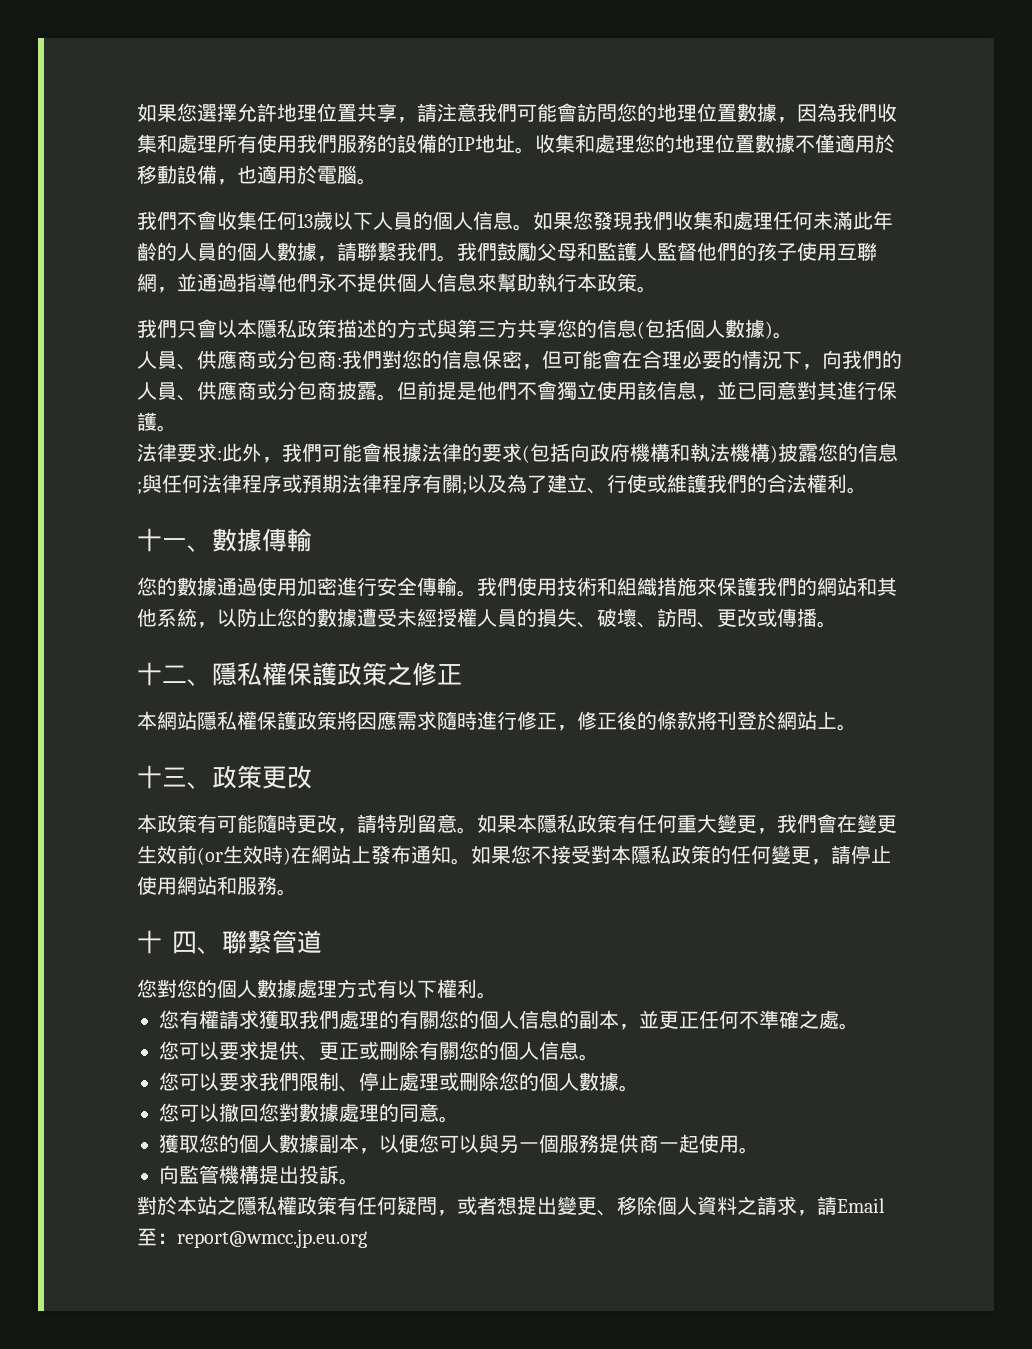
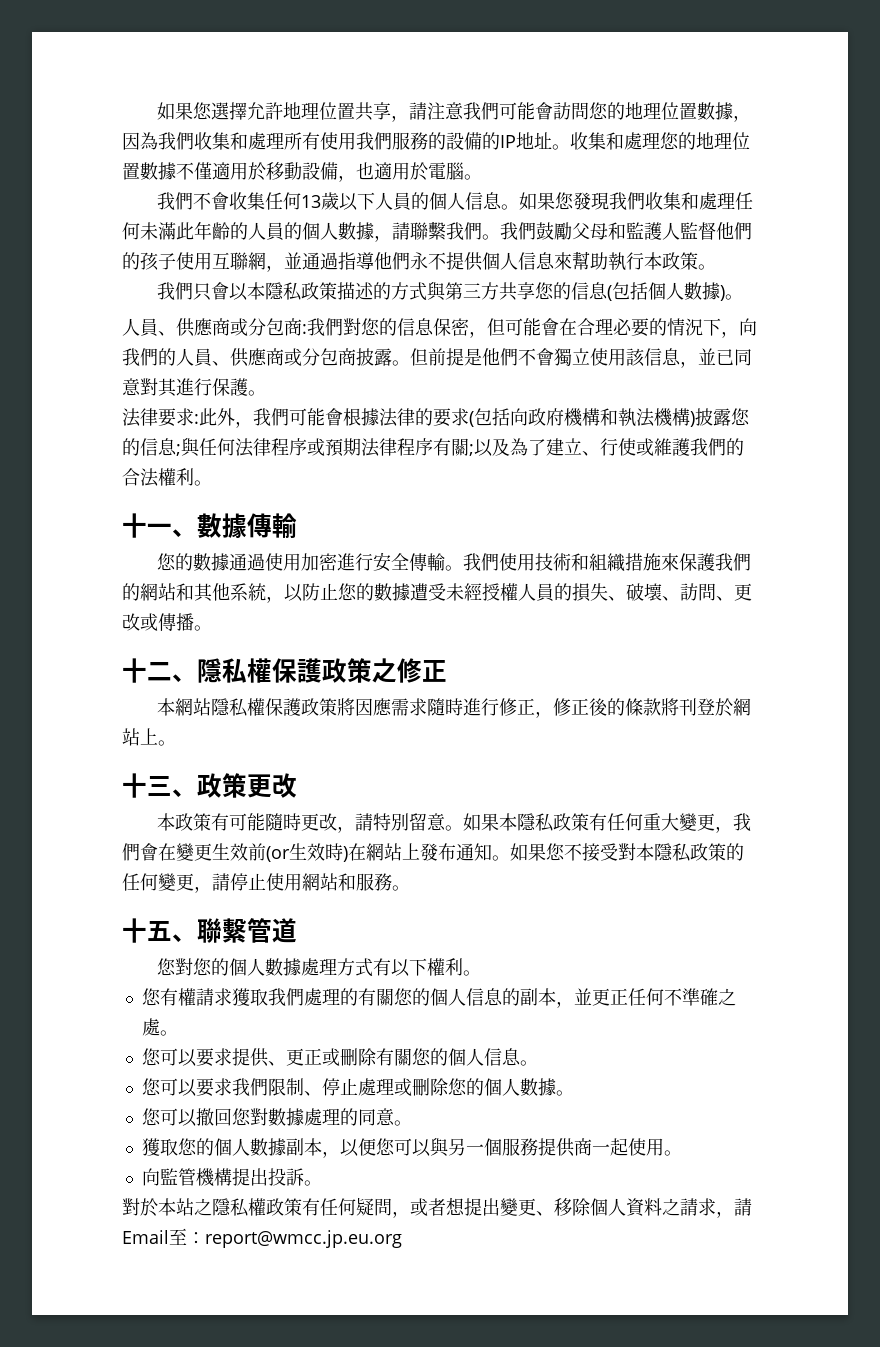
- 十四、聯繫管道
+ 十五、聯繫管道

